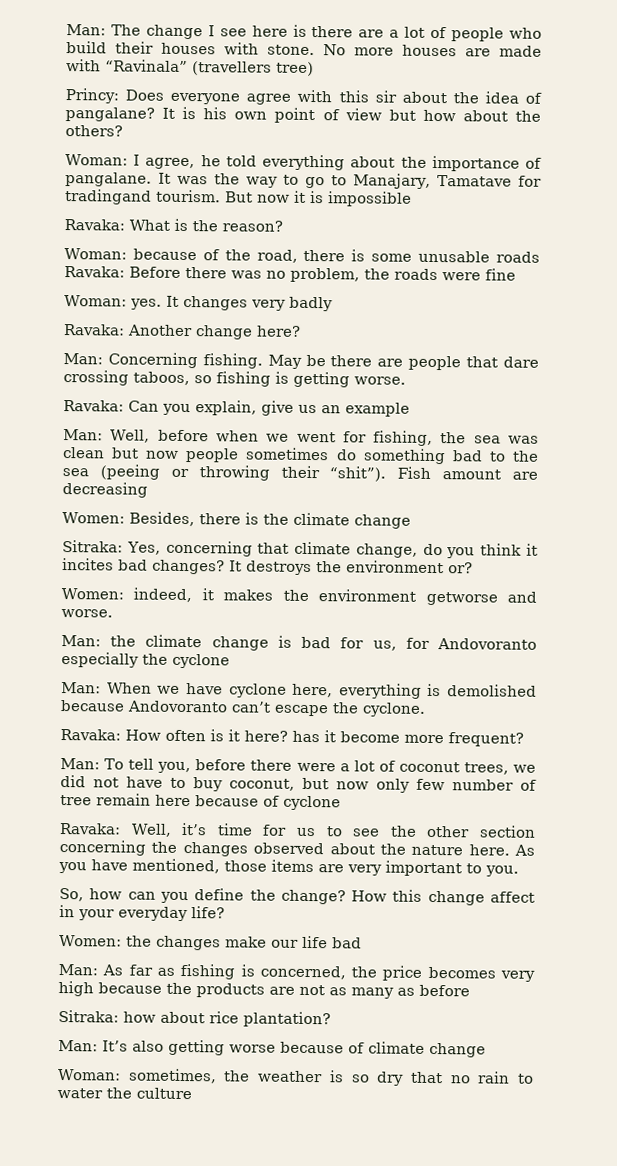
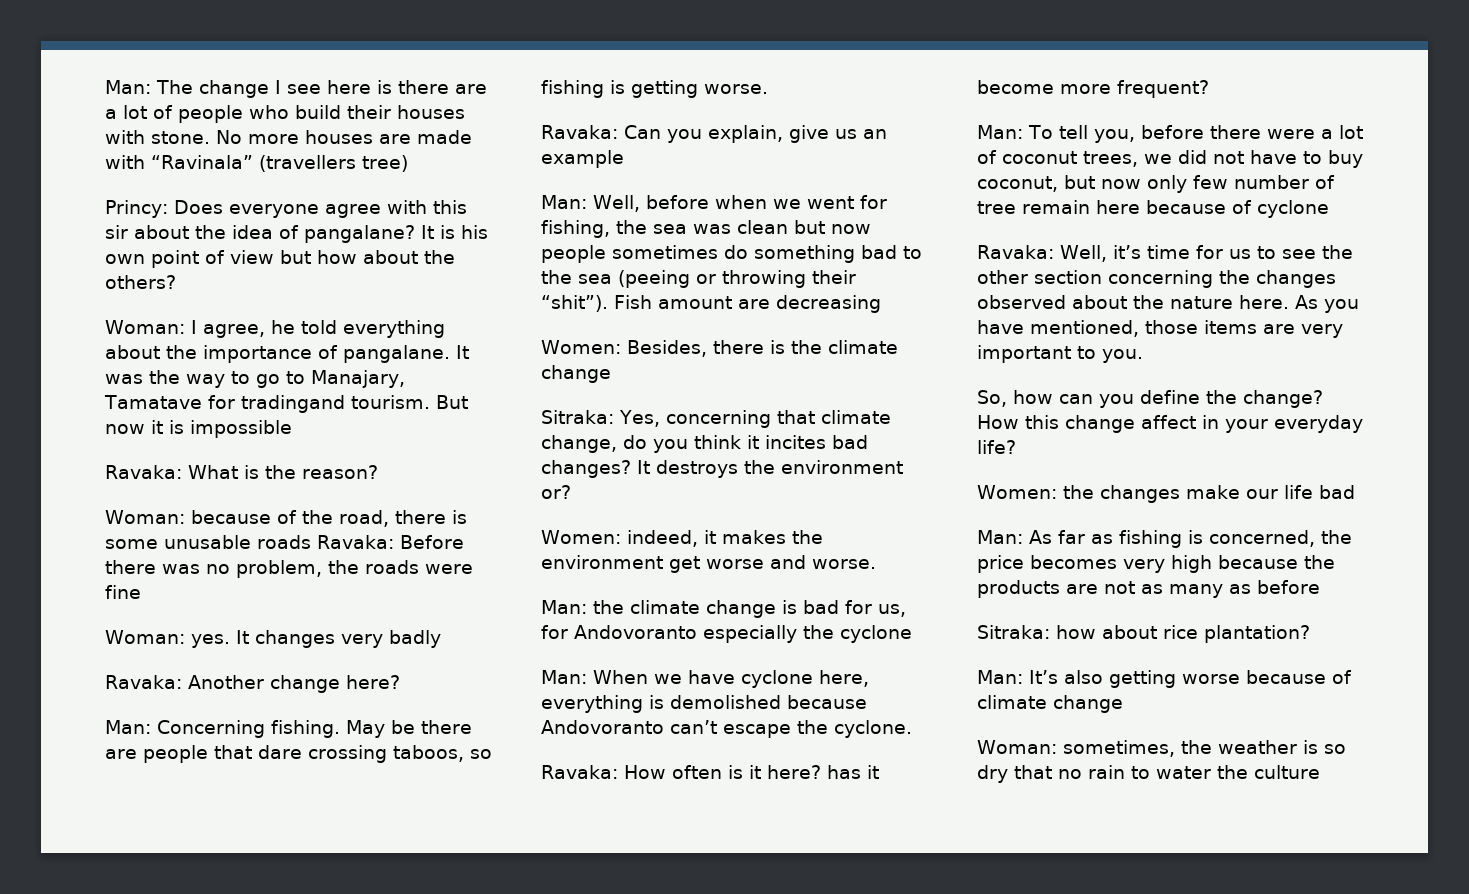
- Women: indeed, it makes the environment getworse and worse.
+ Women: indeed, it makes the environment get worse and worse.

